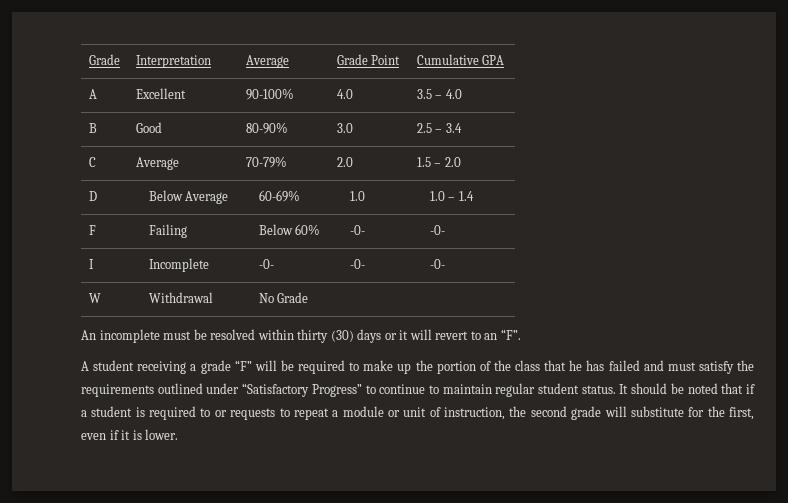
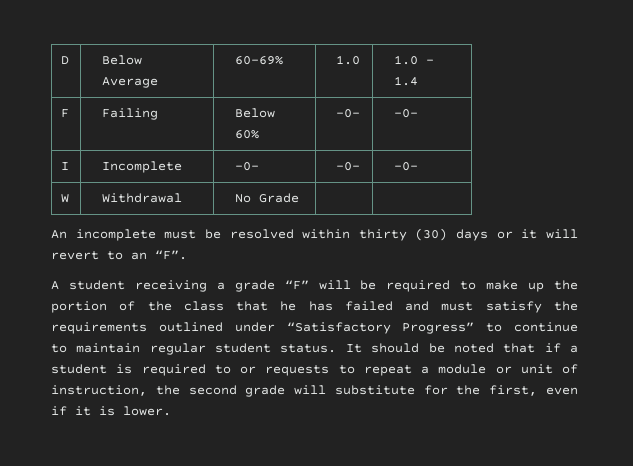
- Grade | Interpretation | Average | Grade Point | Cumulative GPA
- A | Excellent | 90-100% | 4.0 | 3.5 – 4.0
- B | Good | 80-90% | 3.0 | 2.5 – 3.4
- C | Average | 70-79% | 2.0 | 1.5 – 2.0

